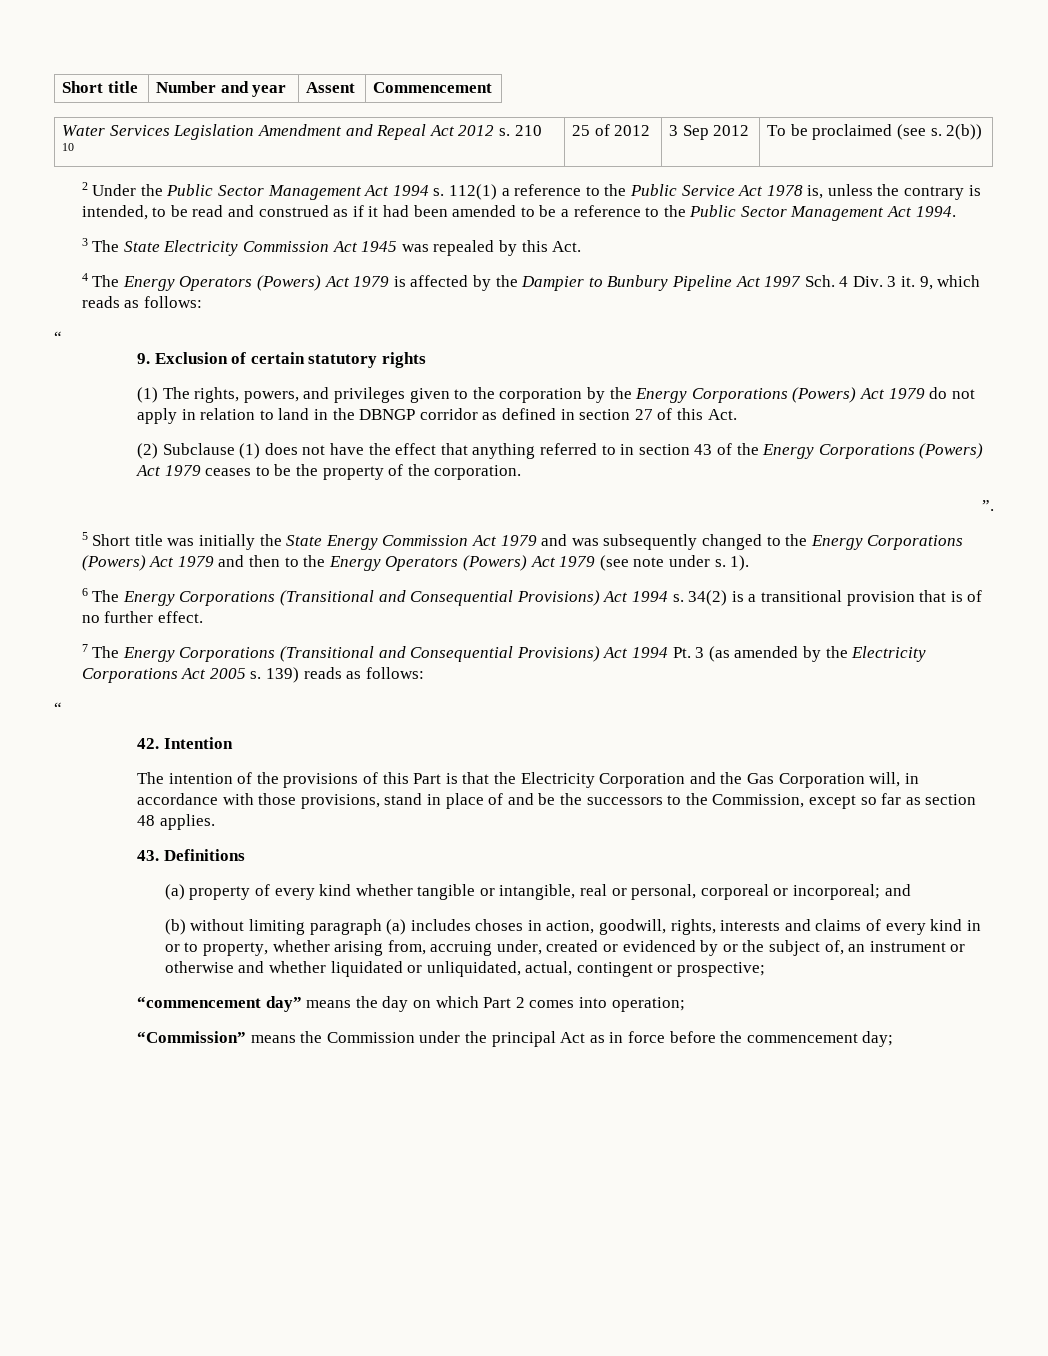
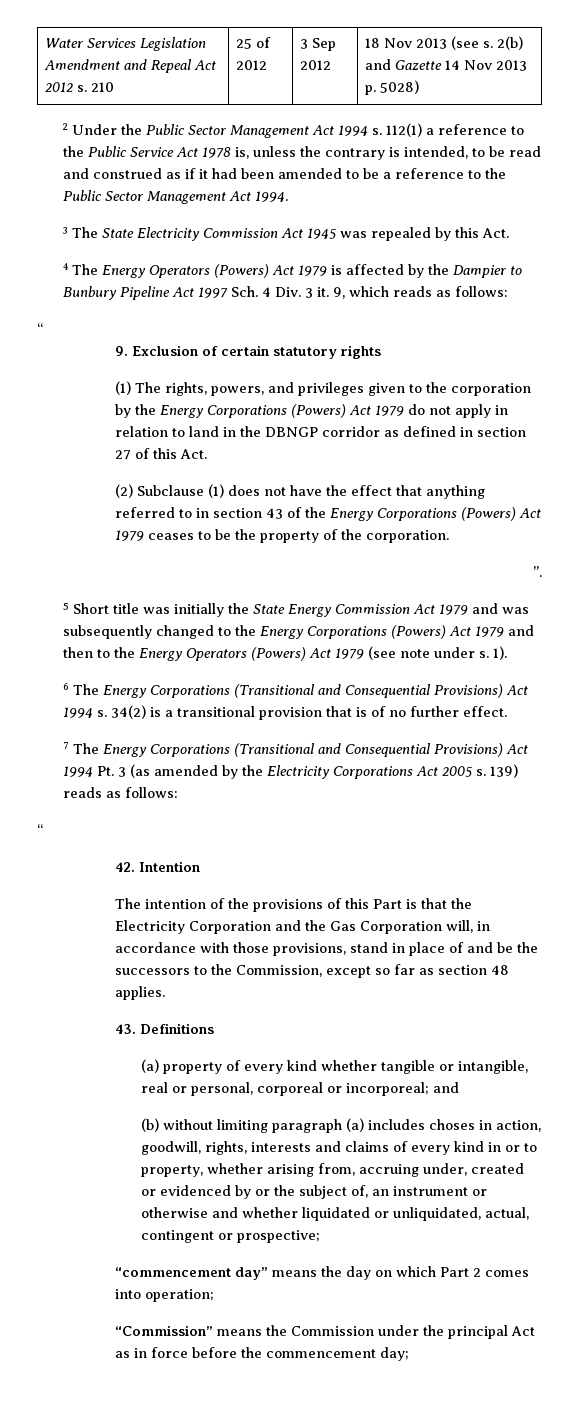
- Short title | Number and year | Assent | Commencement
- Water Services Legislation Amendment and Repeal Act 2012 s. 210 10 | 25 of 2012 | 3 Sep 2012 | To be proclaimed (see s. 2(b))
+ Water Services Legislation Amendment and Repeal Act 2012 s. 210 | 25 of 2012 | 3 Sep 2012 | 18 Nov 2013 (see s. 2(b) and Gazette 14 Nov 2013 p. 5028)

